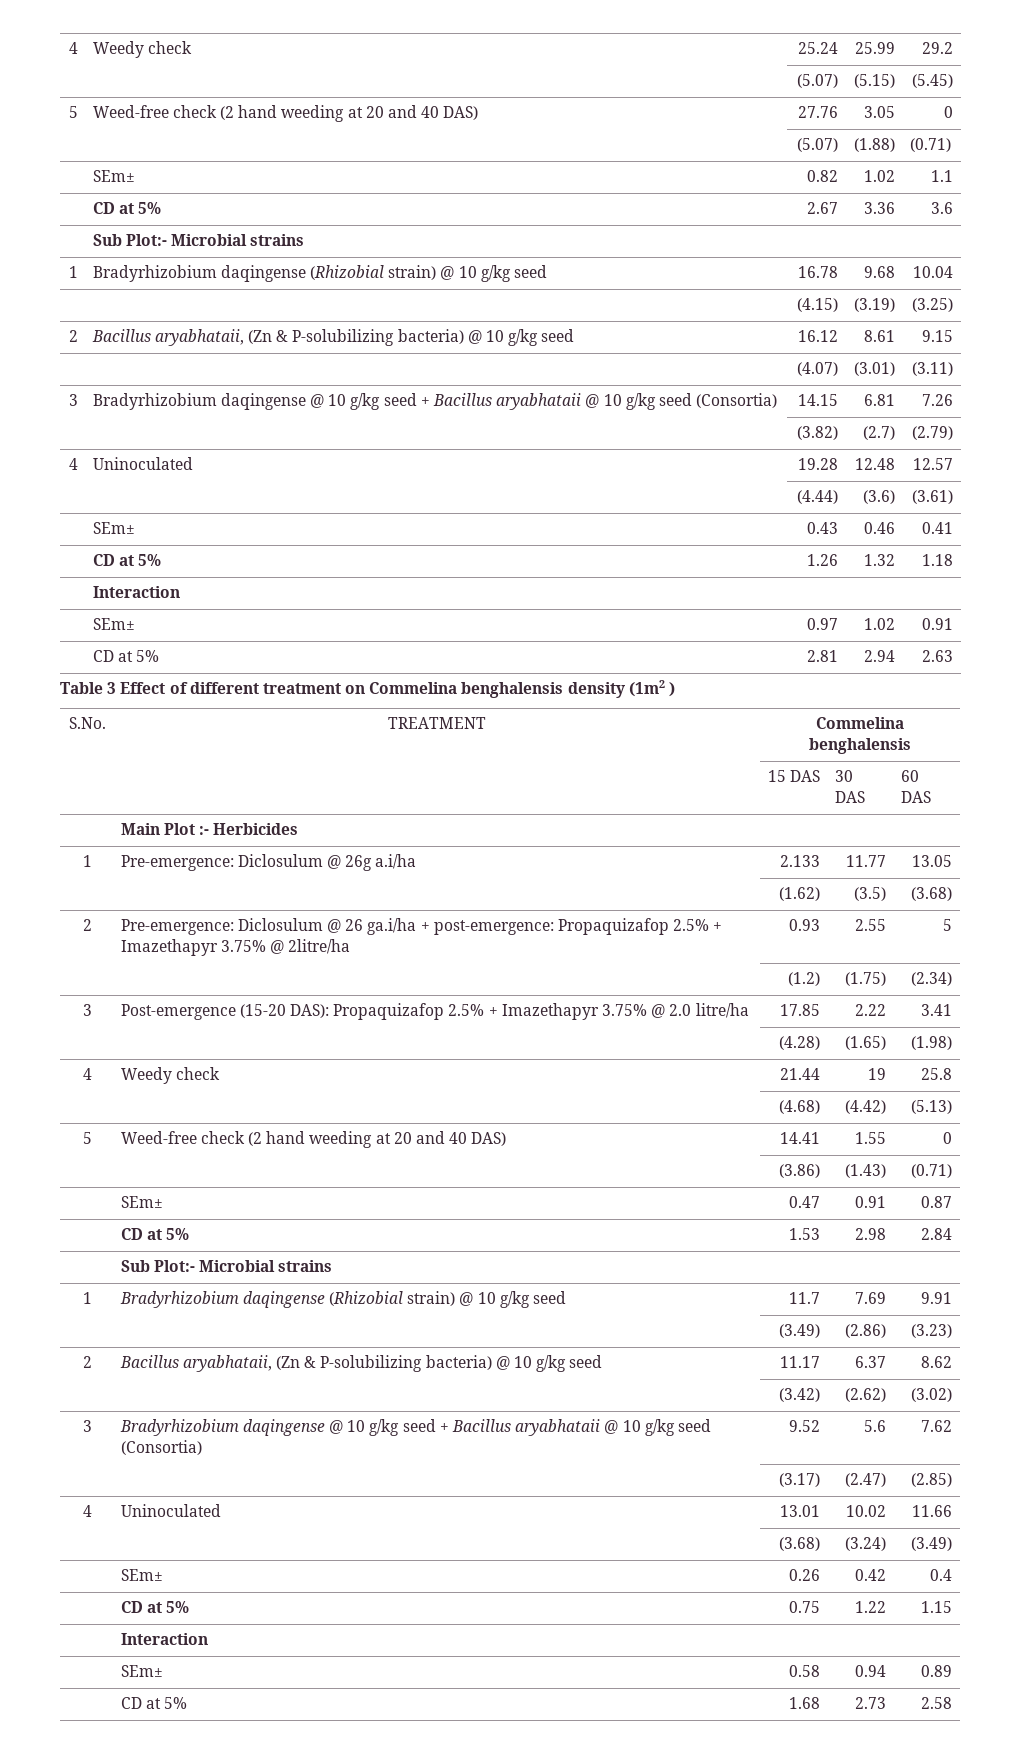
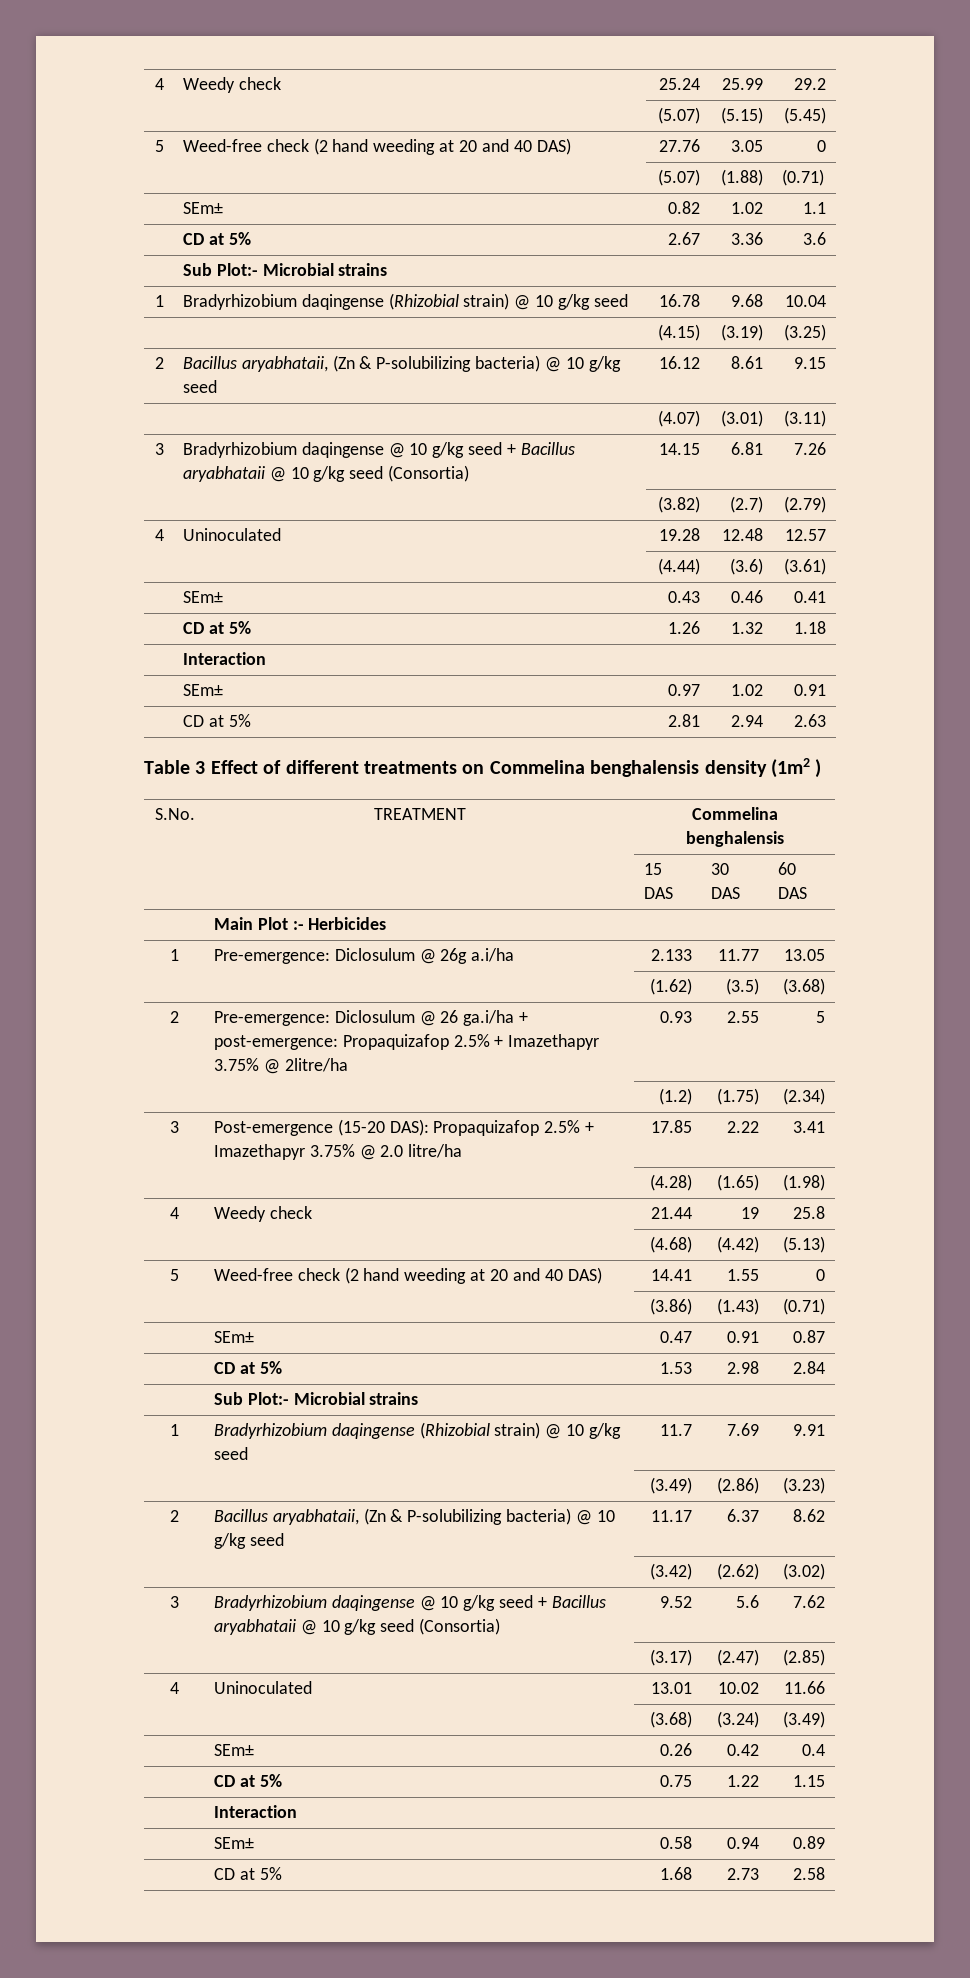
- Table 3 Effect of different treatment on Commelina benghalensis density (1m2 )
+ Table 3 Effect of different treatments on Commelina benghalensis density (1m2 )

